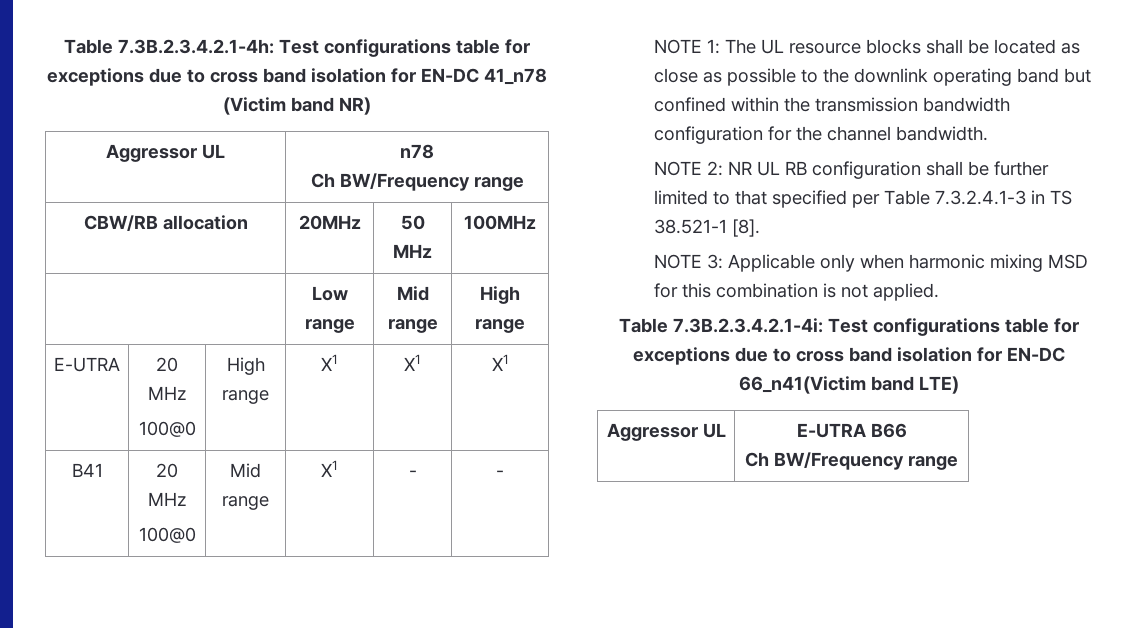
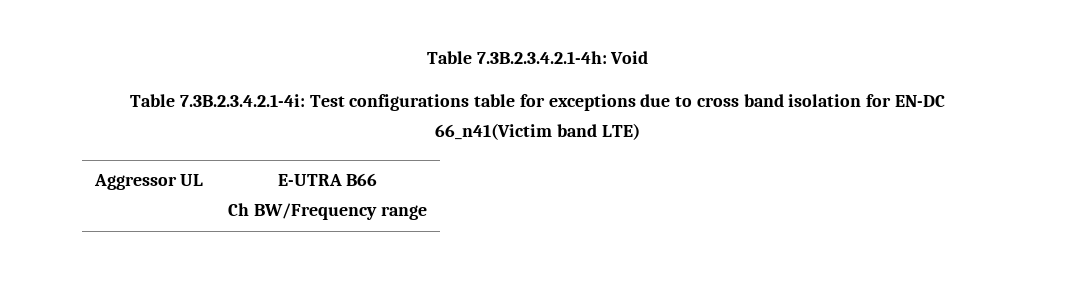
- Table 7.3B.2.3.4.2.1-4h: Test configurations table for exceptions due to cross band isolation for EN-DC 41_n78 (Victim band NR)
- Aggressor UL | n78
- Ch BW/Frequency range
- CBW/RB allocation | 20MHz | 50 MHz | 100MHz
- | Low range | Mid range | High range
- E-UTRA | 20 MHz
- 100@0 | High range | X1 | X1 | X1
- B41 | 20 MHz
- 100@0 | Mid range | X1 | - | -
- NOTE 1: The UL resource blocks shall be located as close as possible to the downlink operating band but confined within the transmission bandwidth configuration for the channel bandwidth.
- NOTE 2: NR UL RB configuration shall be further limited to that specified per Table 7.3.2.4.1-3 in TS 38.521-1 [8].
- NOTE 3: Applicable only when harmonic mixing MSD for this combination is not applied.
+ Table 7.3B.2.3.4.2.1-4h: Void

